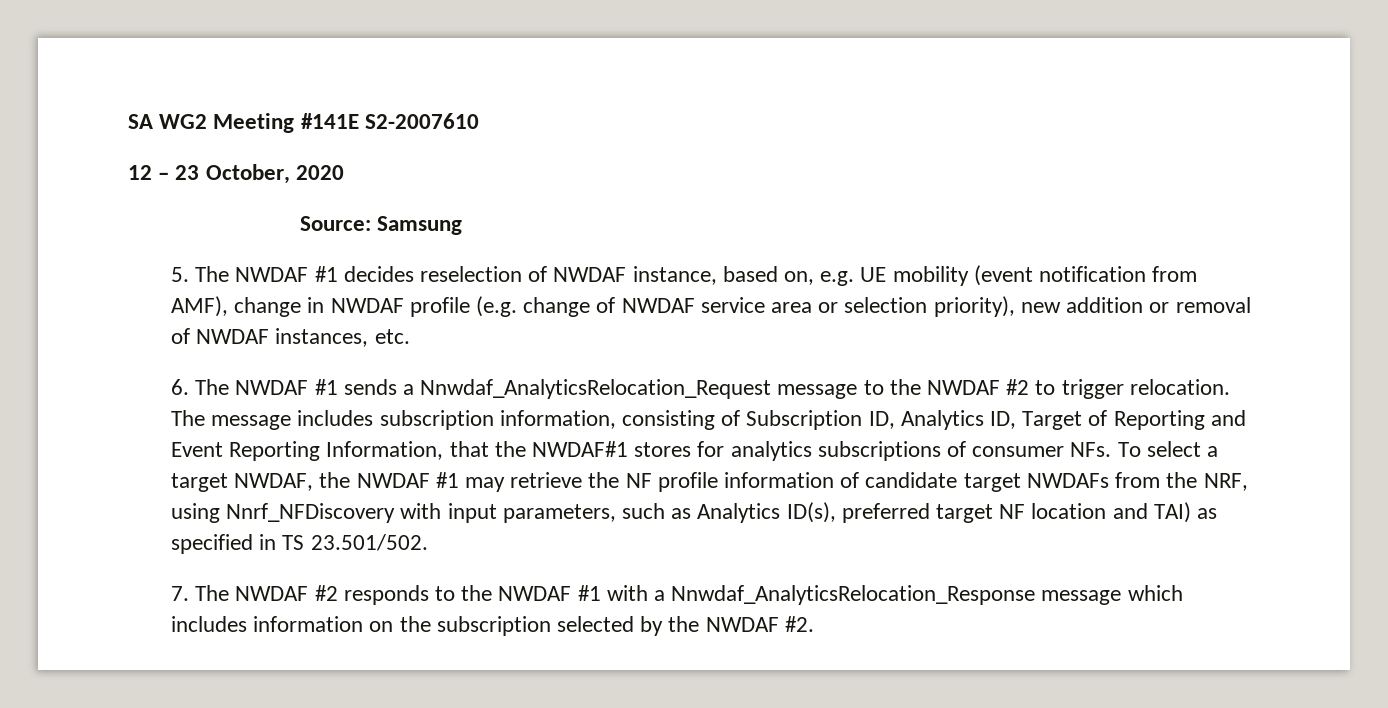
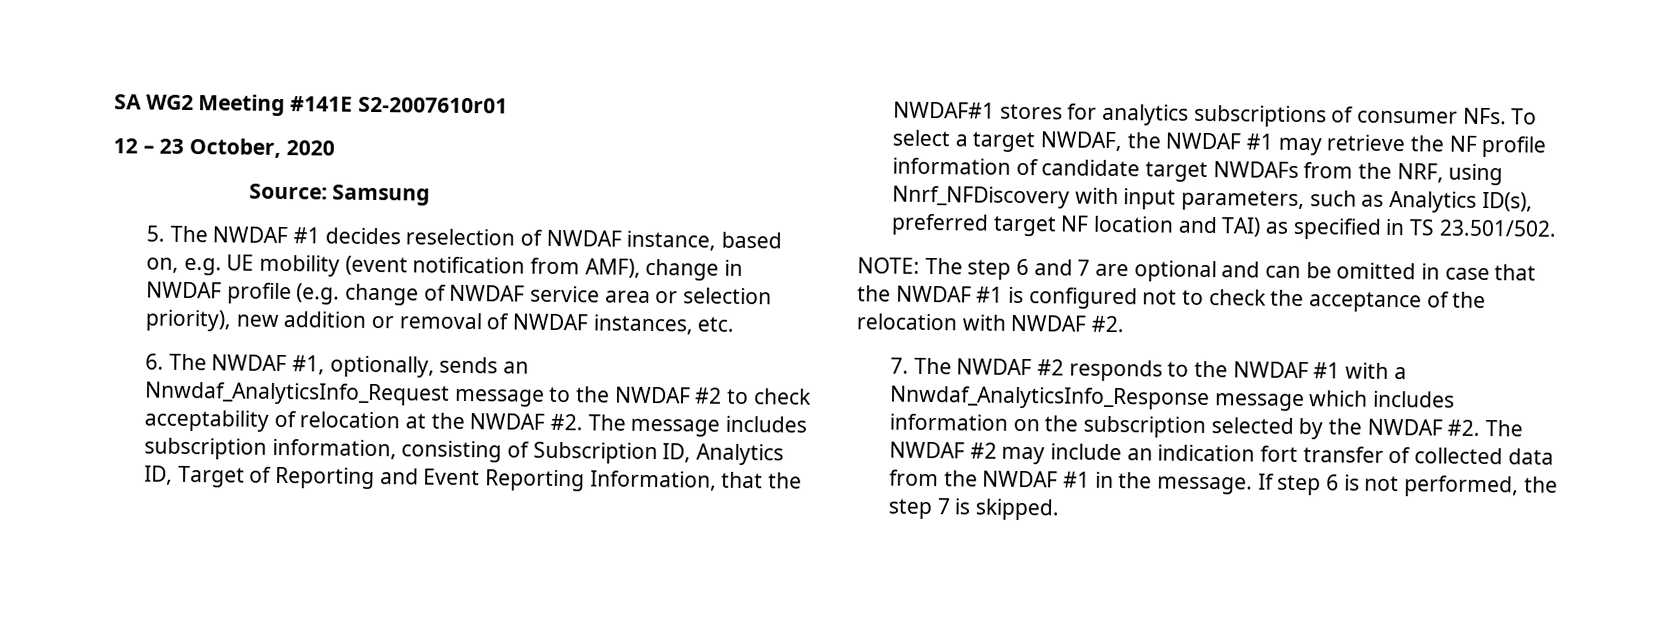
- SA WG2 Meeting #141E S2-2007610
+ SA WG2 Meeting #141E S2-2007610r01
- 6. The NWDAF #1 sends a Nnwdaf_AnalyticsRelocation_Request message to the NWDAF #2 to trigger relocation.
+ 6. The NWDAF #1, optionally, sends an Nnwdaf_AnalyticsInfo_Request message to the NWDAF #2 to check acceptability of relocation at the NWDAF #2.
+ NOTE: The step 6 and 7 are optional and can be omitted in case that the NWDAF #1 is configured not to check the acceptance of the relocation with NWDAF #2.
- 7. The NWDAF #2 responds to the NWDAF #1 with a Nnwdaf_AnalyticsRelocation_Response message which includes information on the subscription selected by the NWDAF #2.
+ 7. The NWDAF #2 responds to the NWDAF #1 with a Nnwdaf_AnalyticsInfo_Response message which includes information on the subscription selected by the NWDAF #2.
+ The NWDAF #2 may include an indication fort transfer of collected data from the NWDAF #1 in the message. If step 6 is not performed, the step 7 is skipped.

